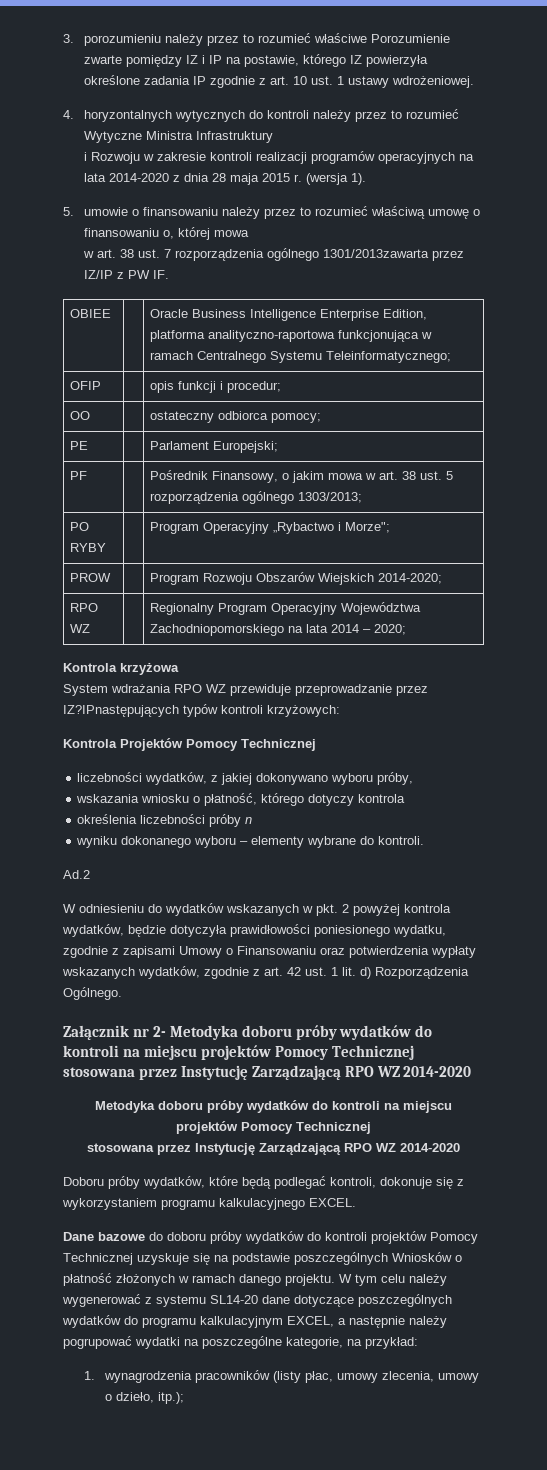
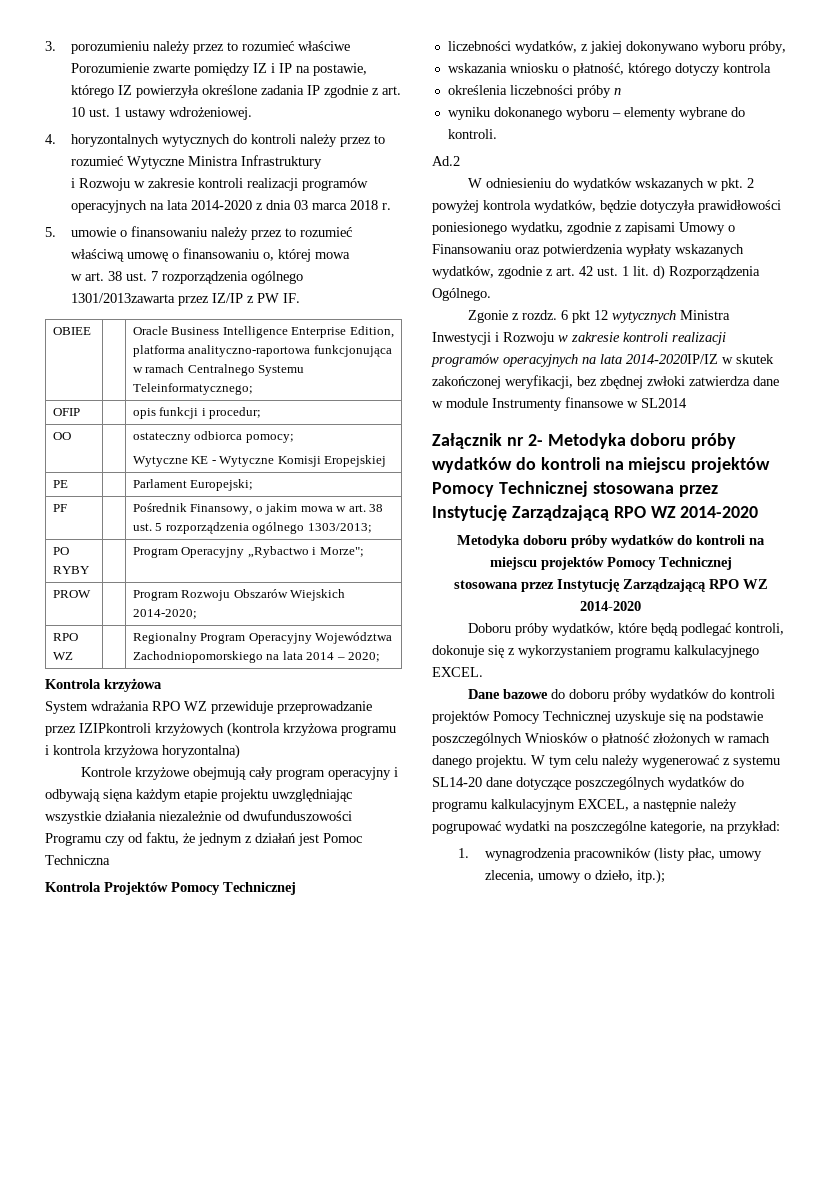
- i Rozwoju w zakresie kontroli realizacji programów operacyjnych na lata 2014-2020 z dnia 28 maja 2015 r. (wersja 1).
+ i Rozwoju w zakresie kontroli realizacji programów operacyjnych na lata 2014-2020 z dnia 03 marca 2018 r.
  OO | | ostateczny odbiorca pomocy;
+ Wytyczne KE - Wytyczne Komisji Eropejskiej
- System wdrażania RPO WZ przewiduje przeprowadzanie przez IZ?IPnastępujących typów kontroli krzyżowych:
+ System wdrażania RPO WZ przewiduje przeprowadzanie przez IZIPkontroli krzyżowych (kontrola krzyżowa programu i kontrola krzyżowa horyzontalna)
+ Kontrole krzyżowe obejmują cały program operacyjny i odbywają sięna każdym etapie projektu uwzględniając wszystkie działania niezależnie od dwufunduszowości Programu czy od faktu, że jednym z działań jest Pomoc Techniczna
+ Zgonie z rozdz. 6 pkt 12 wytycznych Ministra Inwestycji i Rozwoju w zakresie kontroli realizacji programów operacyjnych na lata 2014-2020IP/IZ w skutek zakończonej weryfikacji, bez zbędnej zwłoki zatwierdza dane w module Instrumenty finansowe w SL2014

